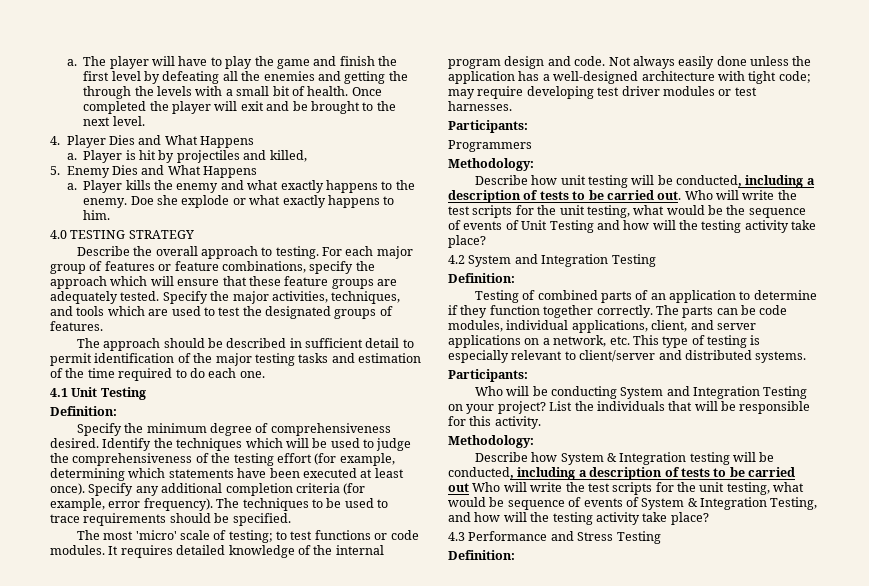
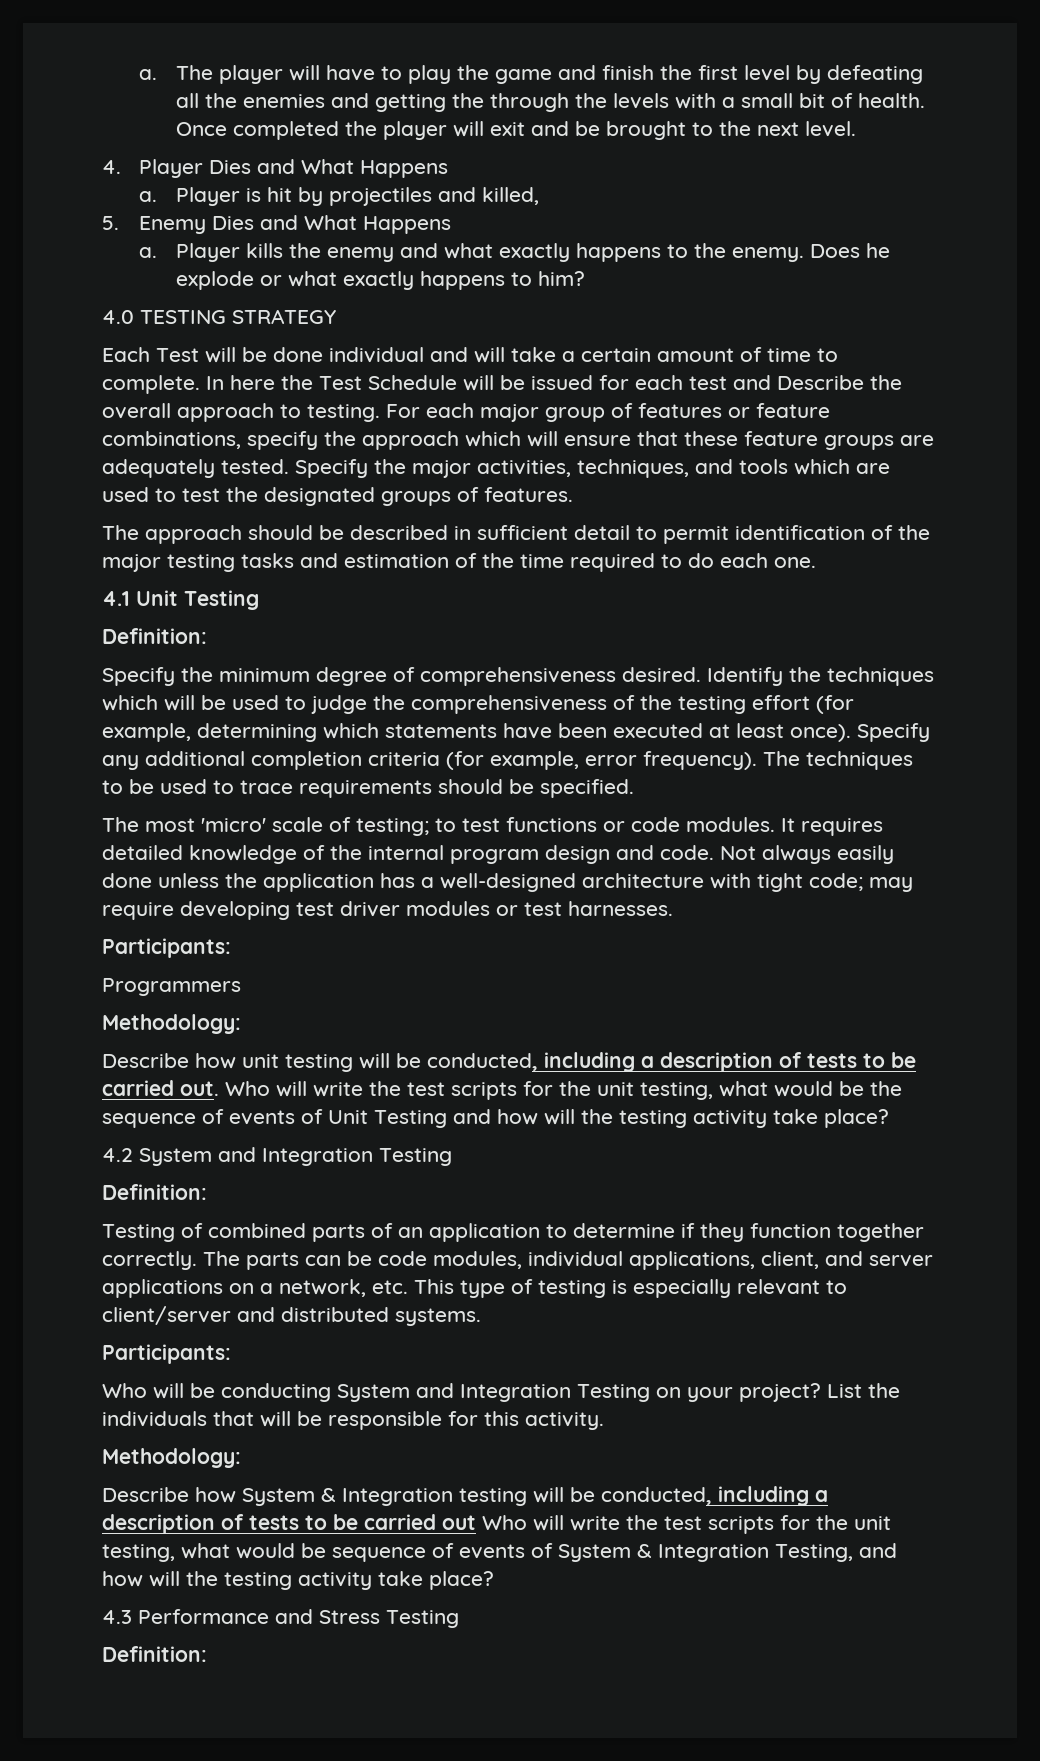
- Doe she explode or what exactly happens to him.
+ Does he explode or what exactly happens to him?
- Describe the overall approach to testing.
+ Each Test will be done individual and will take a certain amount of time to complete. In here the Test Schedule will be issued for each test and Describe the overall approach to testing.

